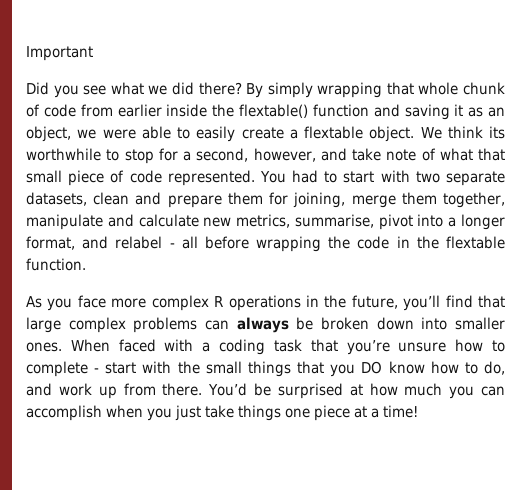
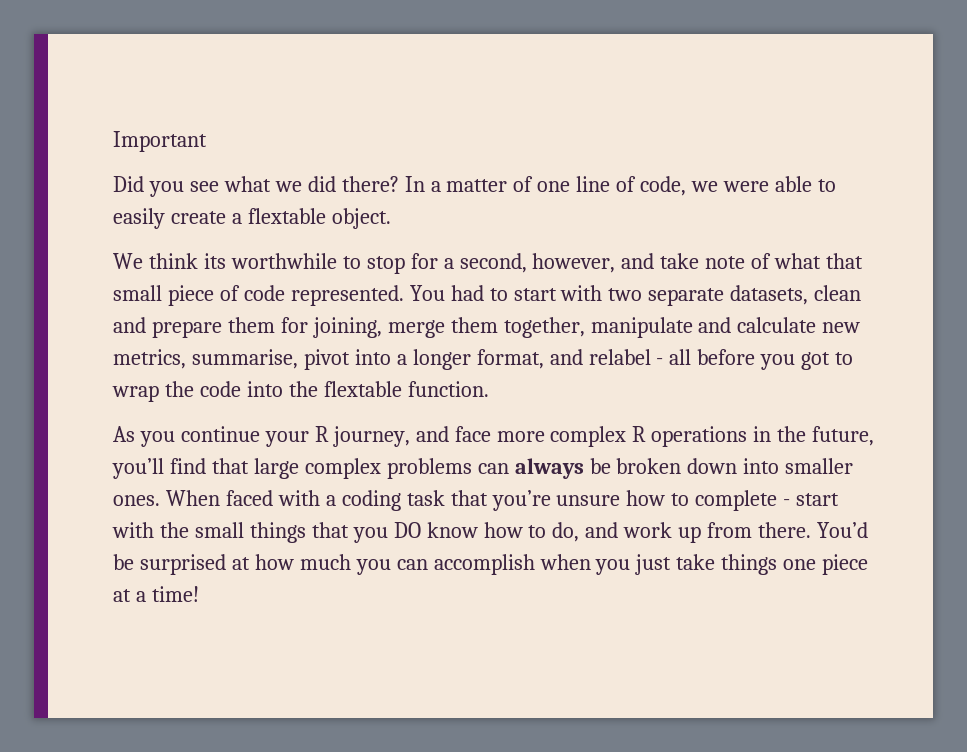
- By simply wrapping that whole chunk of code from earlier inside the flextable() function and saving it as an object, we were able to easily create a flextable object. We think its worthwhile to stop for a second, however, and take note of what that small piece of code represented.
+ In a matter of one line of code, we were able to easily create a flextable object.
+ We think its worthwhile to stop for a second, however, and take note of what that small piece of code represented.
- You had to start with two separate datasets, clean and prepare them for joining, merge them together, manipulate and calculate new metrics, summarise, pivot into a longer format, and relabel - all before wrapping the code in the flextable function.
+ You had to start with two separate datasets, clean and prepare them for joining, merge them together, manipulate and calculate new metrics, summarise, pivot into a longer format, and relabel - all before you got to wrap the code into the flextable function.
- As you face more complex R operations in the future, you’ll find that large complex problems can always be broken down into smaller ones.
+ As you continue your R journey, and face more complex R operations in the future, you’ll find that large complex problems can always be broken down into smaller ones.

